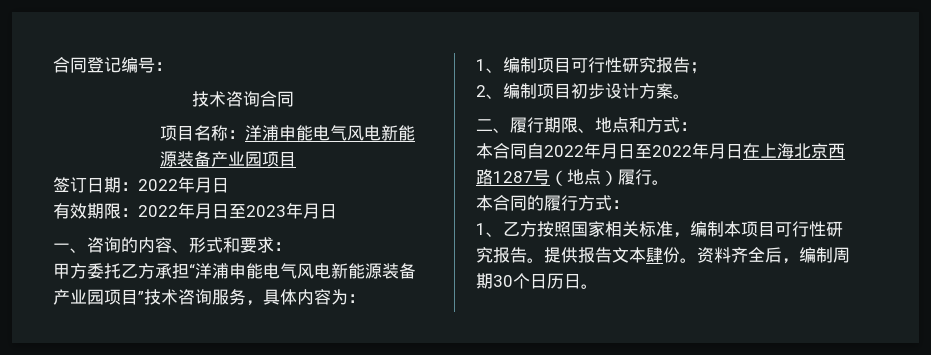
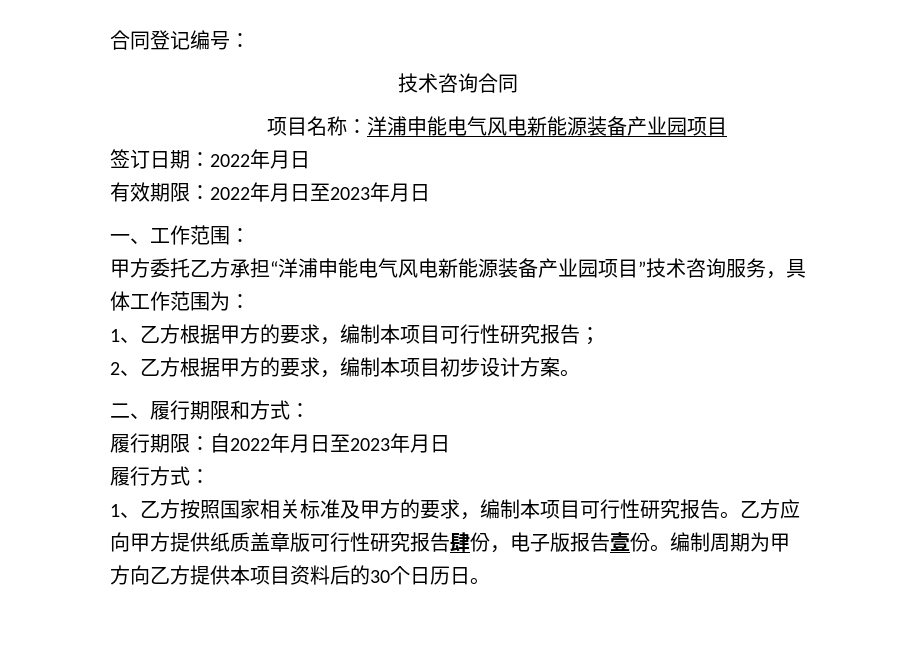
- 一、咨询的内容、形式和要求：
+ 一、工作范围：
- 甲方委托乙方承担“洋浦申能电气风电新能源装备产业园项目”技术咨询服务，具体内容为：
+ 甲方委托乙方承担“洋浦申能电气风电新能源装备产业园项目”技术咨询服务，具体工作范围为：
- 1、编制项目可行性研究报告；
+ 1、乙方根据甲方的要求，编制本项目可行性研究报告；
- 2、编制项目初步设计方案。
+ 2、乙方根据甲方的要求，编制本项目初步设计方案。
- 二、履行期限、地点和方式：
+ 二、履行期限和方式：
- 本合同自2022年月日至2022年月日在上海北京西路1287号（地点）履行。
- 本合同的履行方式：
+ 履行期限：自2022年月日至2023年月日
+ 履行方式：
- 1、乙方按照国家相关标准，编制本项目可行性研究报告。
+ 1、乙方按照国家相关标准及甲方的要求，编制本项目可行性研究报告。
- 提供报告文本肆份。资料齐全后，编制周期30个日历日。
+ 乙方应向甲方提供纸质盖章版可行性研究报告肆份，电子版报告壹份。编制周期为甲方向乙方提供本项目资料后的30个日历日。

